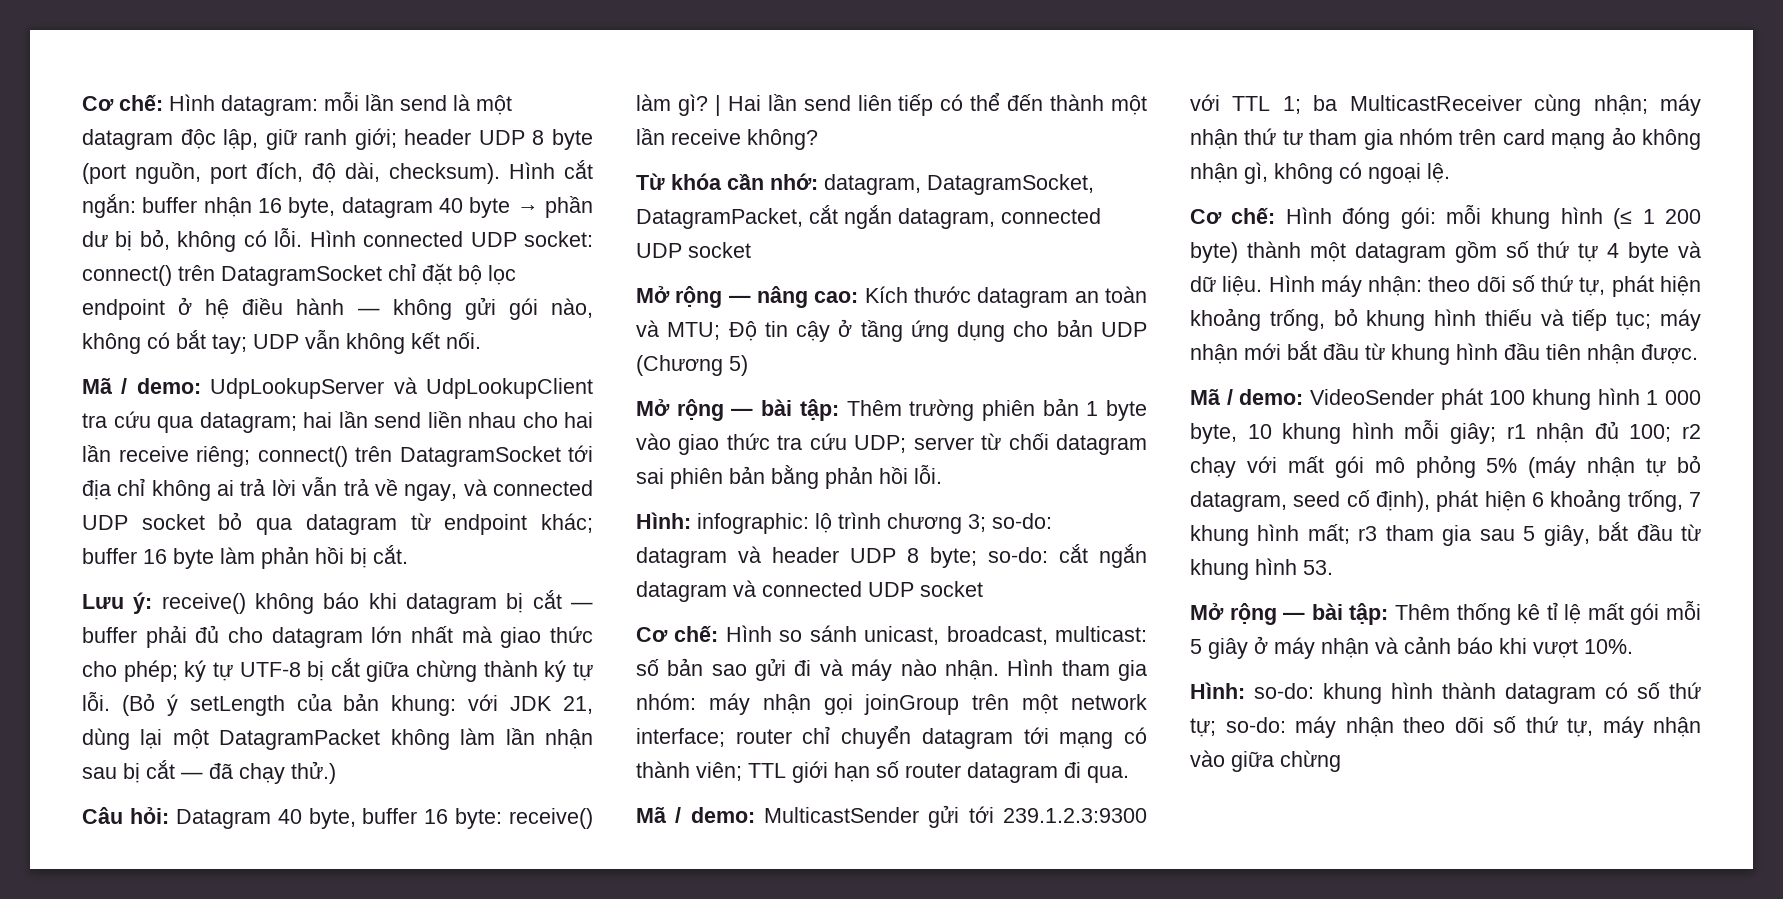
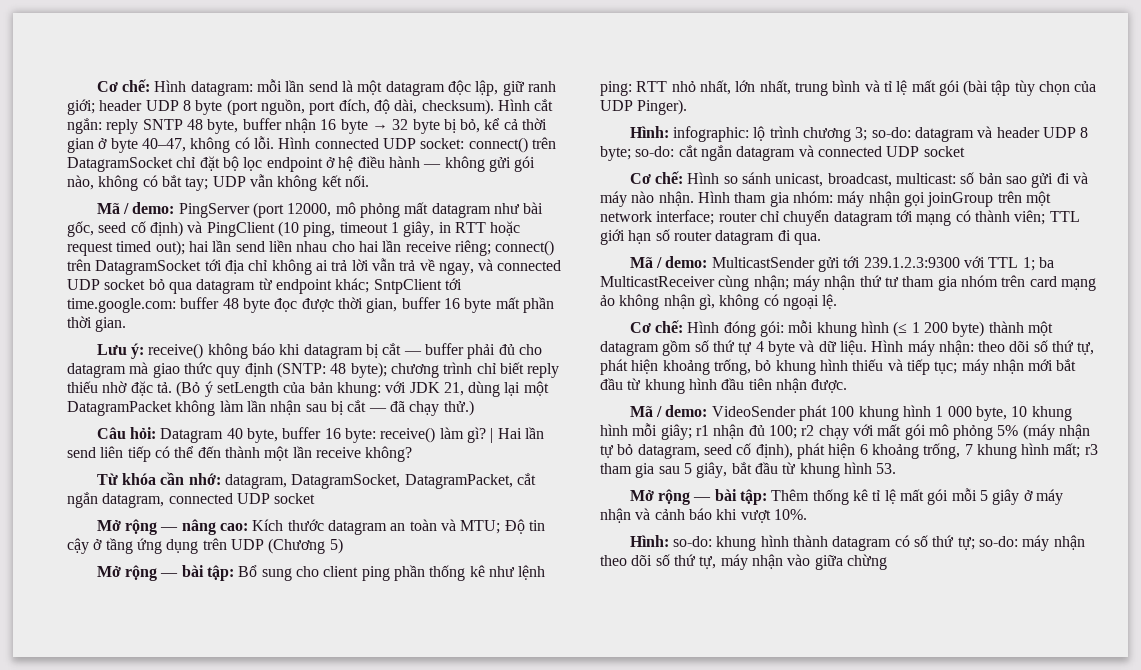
- Hình cắt ngắn: buffer nhận 16 byte, datagram 40 byte → phần dư bị bỏ, không có lỗi.
+ Hình cắt ngắn: reply SNTP 48 byte, buffer nhận 16 byte → 32 byte bị bỏ, kể cả thời gian ở byte 40–47, không có lỗi.
- Mã / demo: UdpLookupServer và UdpLookupClient tra cứu qua datagram; hai lần send liền nhau cho hai lần receive riêng; connect() trên DatagramSocket tới địa chỉ không ai trả lời vẫn trả về ngay, và connected UDP socket bỏ qua datagram từ endpoint khác; buffer 16 byte làm phản hồi bị cắt.
+ Mã / demo: PingServer (port 12000, mô phỏng mất datagram như bài gốc, seed cố định) và PingClient (10 ping, timeout 1 giây, in RTT hoặc request timed out); hai lần send liền nhau cho hai lần receive riêng; connect() trên DatagramSocket tới địa chỉ không ai trả lời vẫn trả về ngay, và connected UDP socket bỏ qua datagram từ endpoint khác; SntpClient tới time.google.com: buffer 48 byte đọc được thời gian, buffer 16 byte mất phần thời gian.
- Lưu ý: receive() không báo khi datagram bị cắt — buffer phải đủ cho datagram lớn nhất mà giao thức cho phép; ký tự UTF-8 bị cắt giữa chừng thành ký tự lỗi.
+ Lưu ý: receive() không báo khi datagram bị cắt — buffer phải đủ cho datagram mà giao thức quy định (SNTP: 48 byte); chương trình chỉ biết reply thiếu nhờ đặc tả.
- Mở rộng — nâng cao: Kích thước datagram an toàn và MTU; Độ tin cậy ở tầng ứng dụng cho bản UDP (Chương 5)
+ Mở rộng — nâng cao: Kích thước datagram an toàn và MTU; Độ tin cậy ở tầng ứng dụng trên UDP (Chương 5)
- Mở rộng — bài tập: Thêm trường phiên bản 1 byte vào giao thức tra cứu UDP; server từ chối datagram sai phiên bản bằng phản hồi lỗi.
+ Mở rộng — bài tập: Bổ sung cho client ping phần thống kê như lệnh ping: RTT nhỏ nhất, lớn nhất, trung bình và tỉ lệ mất gói (bài tập tùy chọn của UDP Pinger).

